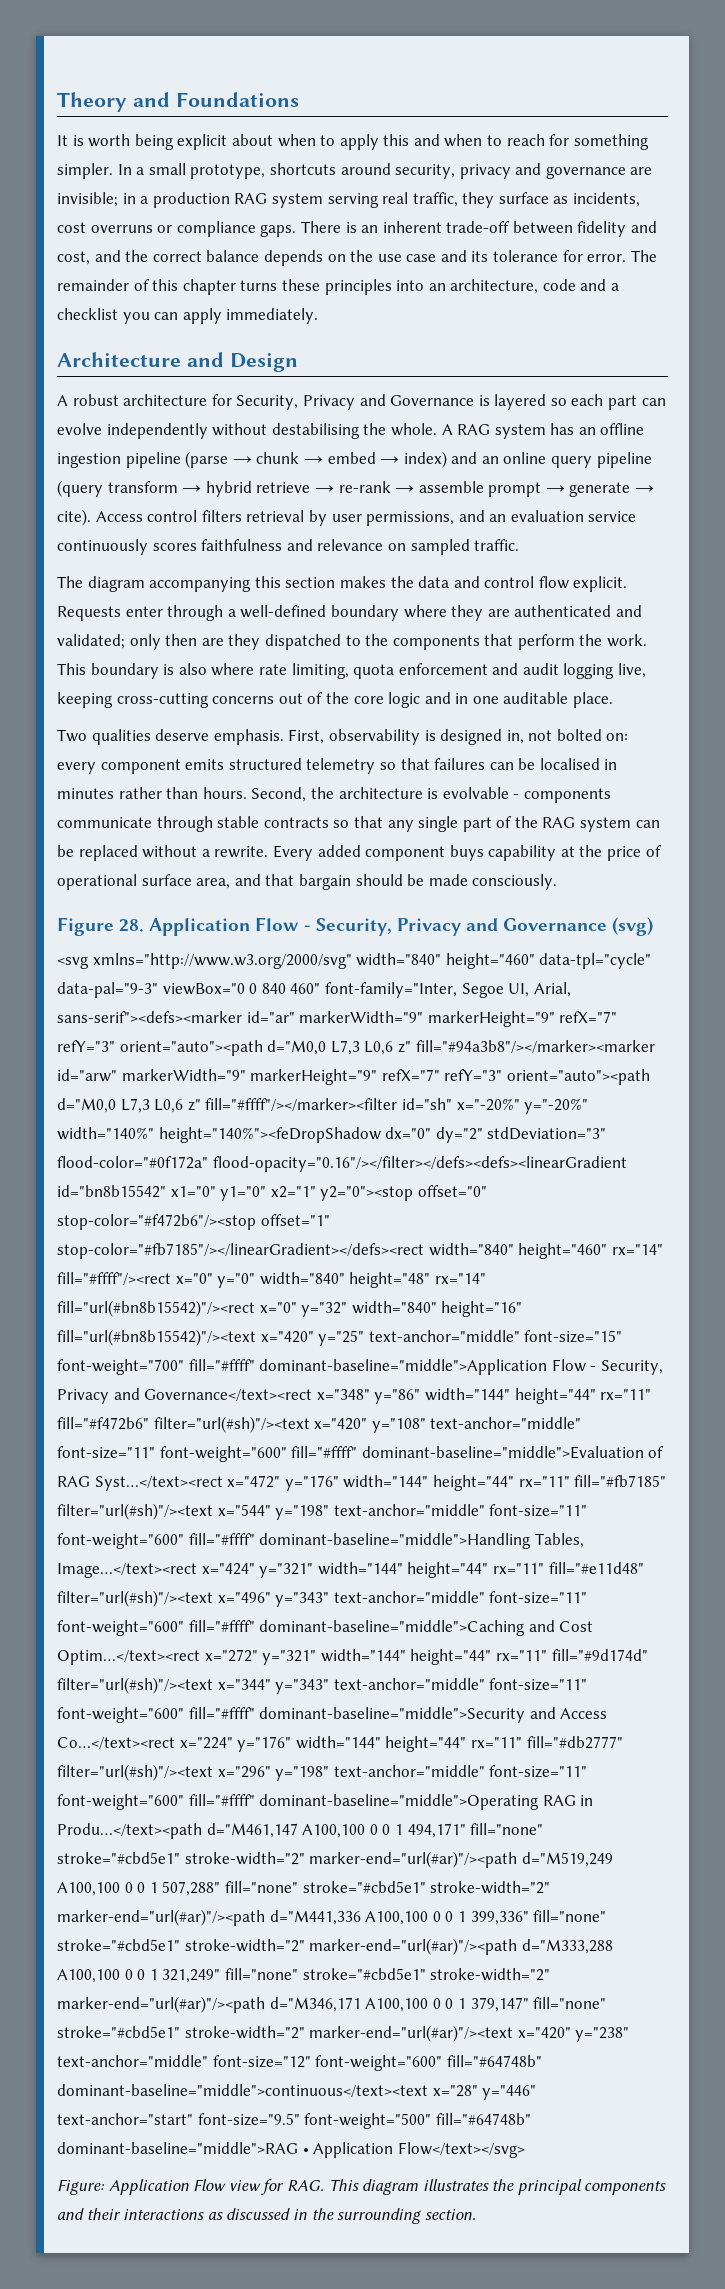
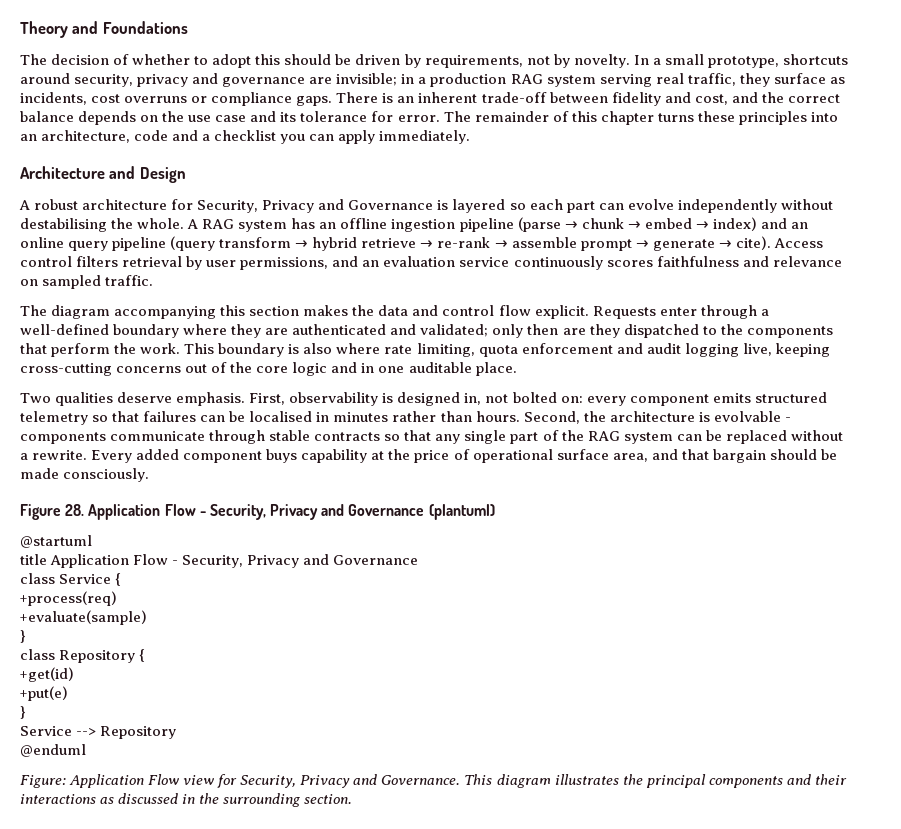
- It is worth being explicit about when to apply this and when to reach for something simpler.
+ The decision of whether to adopt this should be driven by requirements, not by novelty.
- Figure 28. Application Flow - Security, Privacy and Governance (svg)
- <svg xmlns="http://www.w3.org/2000/svg" width="840" height="460" data-tpl="cycle" data-pal="9-3" viewBox="0 0 840 460" font-family="Inter, Segoe UI, Arial, sans-serif"><defs><marker id="ar" markerWidth="9" markerHeight="9" refX="7" refY="3" orient="auto"><path d="M0,0 L7,3 L0,6 z" fill="#94a3b8"/></marker><marker id="arw" markerWidth="9" markerHeight="9" refX="7" refY="3" orient="auto"><path d="M0,0 L7,3 L0,6 z" fill="#ffff"/></marker><filter id="sh" x="-20%" y="-20%" width="140%" height="140%"><feDropShadow dx="0" dy="2" stdDeviation="3" flood-color="#0f172a" flood-opacity="0.16"/></filter></defs><defs><linearGradient id="bn8b15542" x1="0" y1="0" x2="1" y2="0"><stop offset="0" stop-color="#f472b6"/><stop offset="1" stop-color="#fb7185"/></linearGradient></defs><rect width="840" height="460" rx="14" fill="#ffff"/><rect x="0" y="0" width="840" height="48" rx="14" fill="url(#bn8b15542)"/><rect x="0" y="32" width="840" height="16" fill="url(#bn8b15542)"/><text x="420" y="25" text-anchor="middle" font-size="15" font-weight="700" fill="#ffff" dominant-baseline="middle">Application Flow - Security, Privacy and Governance</text><rect x="348" y="86" width="144" height="44" rx="11" fill="#f472b6" filter="url(#sh)"/><text x="420" y="108" text-anchor="middle" font-size="11" font-weight="600" fill="#ffff" dominant-baseline="middle">Evaluation of RAG Syst…</text><rect x="472" y="176" width="144" height="44" rx="11" fill="#fb7185" filter="url(#sh)"/><text x="544" y="198" text-anchor="middle" font-size="11" font-weight="600" fill="#ffff" dominant-baseline="middle">Handling Tables, Image…</text><rect x="424" y="321" width="144" height="44" rx="11" fill="#e11d48" filter="url(#sh)"/><text x="496" y="343" text-anchor="middle" font-size="11" font-weight="600" fill="#ffff" dominant-baseline="middle">Caching and Cost Optim…</text><rect x="272" y="321" width="144" height="44" rx="11" fill="#9d174d" filter="url(#sh)"/><text x="344" y="343" text-anchor="middle" font-size="11" font-weight="600" fill="#ffff" dominant-baseline="middle">Security and Access Co…</text><rect x="224" y="176" width="144" height="44" rx="11" fill="#db2777" filter="url(#sh)"/><text x="296" y="198" text-anchor="middle" font-size="11" font-weight="600" fill="#ffff" dominant-baseline="middle">Operating RAG in Produ…</text><path d="M461,147 A100,100 0 0 1 494,171" fill="none" stroke="#cbd5e1" stroke-width="2" marker-end="url(#ar)"/><path d="M519,249 A100,100 0 0 1 507,288" fill="none" stroke="#cbd5e1" stroke-width="2" marker-end="url(#ar)"/><path d="M441,336 A100,100 0 0 1 399,336" fill="none" stroke="#cbd5e1" stroke-width="2" marker-end="url(#ar)"/><path d="M333,288 A100,100 0 0 1 321,249" fill="none" stroke="#cbd5e1" stroke-width="2" marker-end="url(#ar)"/><path d="M346,171 A100,100 0 0 1 379,147" fill="none" stroke="#cbd5e1" stroke-width="2" marker-end="url(#ar)"/><text x="420" y="238" text-anchor="middle" font-size="12" font-weight="600" fill="#64748b" dominant-baseline="middle">continuous</text><text x="28" y="446" text-anchor="start" font-size="9.5" font-weight="500" fill="#64748b" dominant-baseline="middle">RAG • Application Flow</text></svg>
+ Figure 28. Application Flow - Security, Privacy and Governance (plantuml)
+ @startuml
+ title Application Flow - Security, Privacy and Governance
+ class Service {
+ +process(req)
+ +evaluate(sample)
+ }
+ class Repository {
+ +get(id)
+ +put(e)
+ }
+ Service --> Repository
+ @enduml
- Figure: Application Flow view for RAG. This diagram illustrates the principal components and their interactions as discussed in the surrounding section.
+ Figure: Application Flow view for Security, Privacy and Governance. This diagram illustrates the principal components and their interactions as discussed in the surrounding section.

